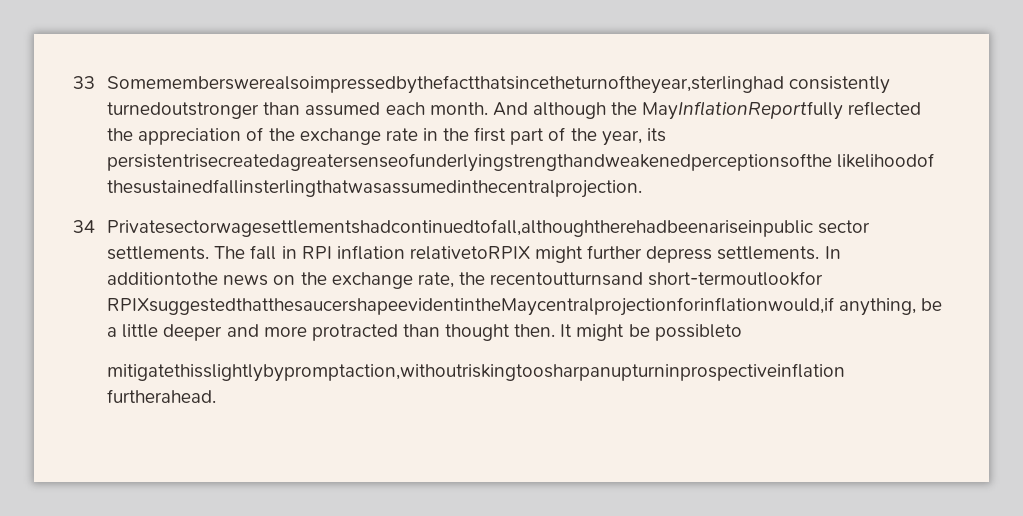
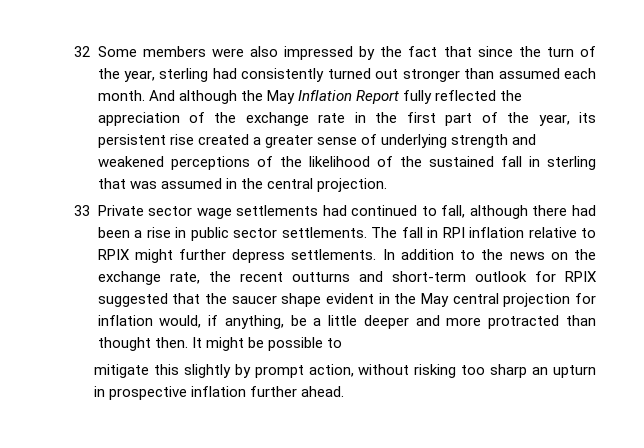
- 33 Somememberswerealsoimpressedbythefactthatsincetheturnoftheyear,sterlinghad consistently turnedoutstronger than assumed each month.
+ 32 Some members were also impressed by the fact that since the turn of the year, sterling had consistently turned out stronger than assumed each month.
- And although the MayInflationReportfully reflected the appreciation of the exchange rate in the first part of the year, its persistentrisecreatedagreatersenseofunderlyingstrengthandweakenedperceptionsofthe likelihoodof thesustainedfallinsterlingthatwasassumedinthecentralprojection.
- 34 Privatesectorwagesettlementshadcontinuedtofall,althoughtherehadbeenariseinpublic sector settlements.
+ And although the May Inflation Report fully reflected the appreciation of the exchange rate in the first part of the year, its persistent rise created a greater sense of underlying strength and weakened perceptions of the likelihood of the sustained fall in sterling that was assumed in the central projection.
+ 33 Private sector wage settlements had continued to fall, although there had been a rise in public sector settlements.
- The fall in RPI inflation relativetoRPIX might further depress settlements.
+ The fall in RPI inflation relative to RPIX might further depress settlements.
- In additiontothe news on the exchange rate, the recentoutturnsand short-termoutlookfor RPIXsuggestedthatthesaucershapeevidentintheMaycentralprojectionforinflationwould,if anything, be a little deeper and more protracted than thought then.
+ In addition to the news on the exchange rate, the recent outturns and short-term outlook for RPIX suggested that the saucer shape evident in the May central projection for inflation would, if anything, be a little deeper and more protracted than thought then.
- It might be possibleto
- mitigatethisslightlybypromptaction,withoutriskingtoosharpanupturninprospectiveinflation furtherahead.
+ It might be possible to
+ mitigate this slightly by prompt action, without risking too sharp an upturn in prospective inflation further ahead.

